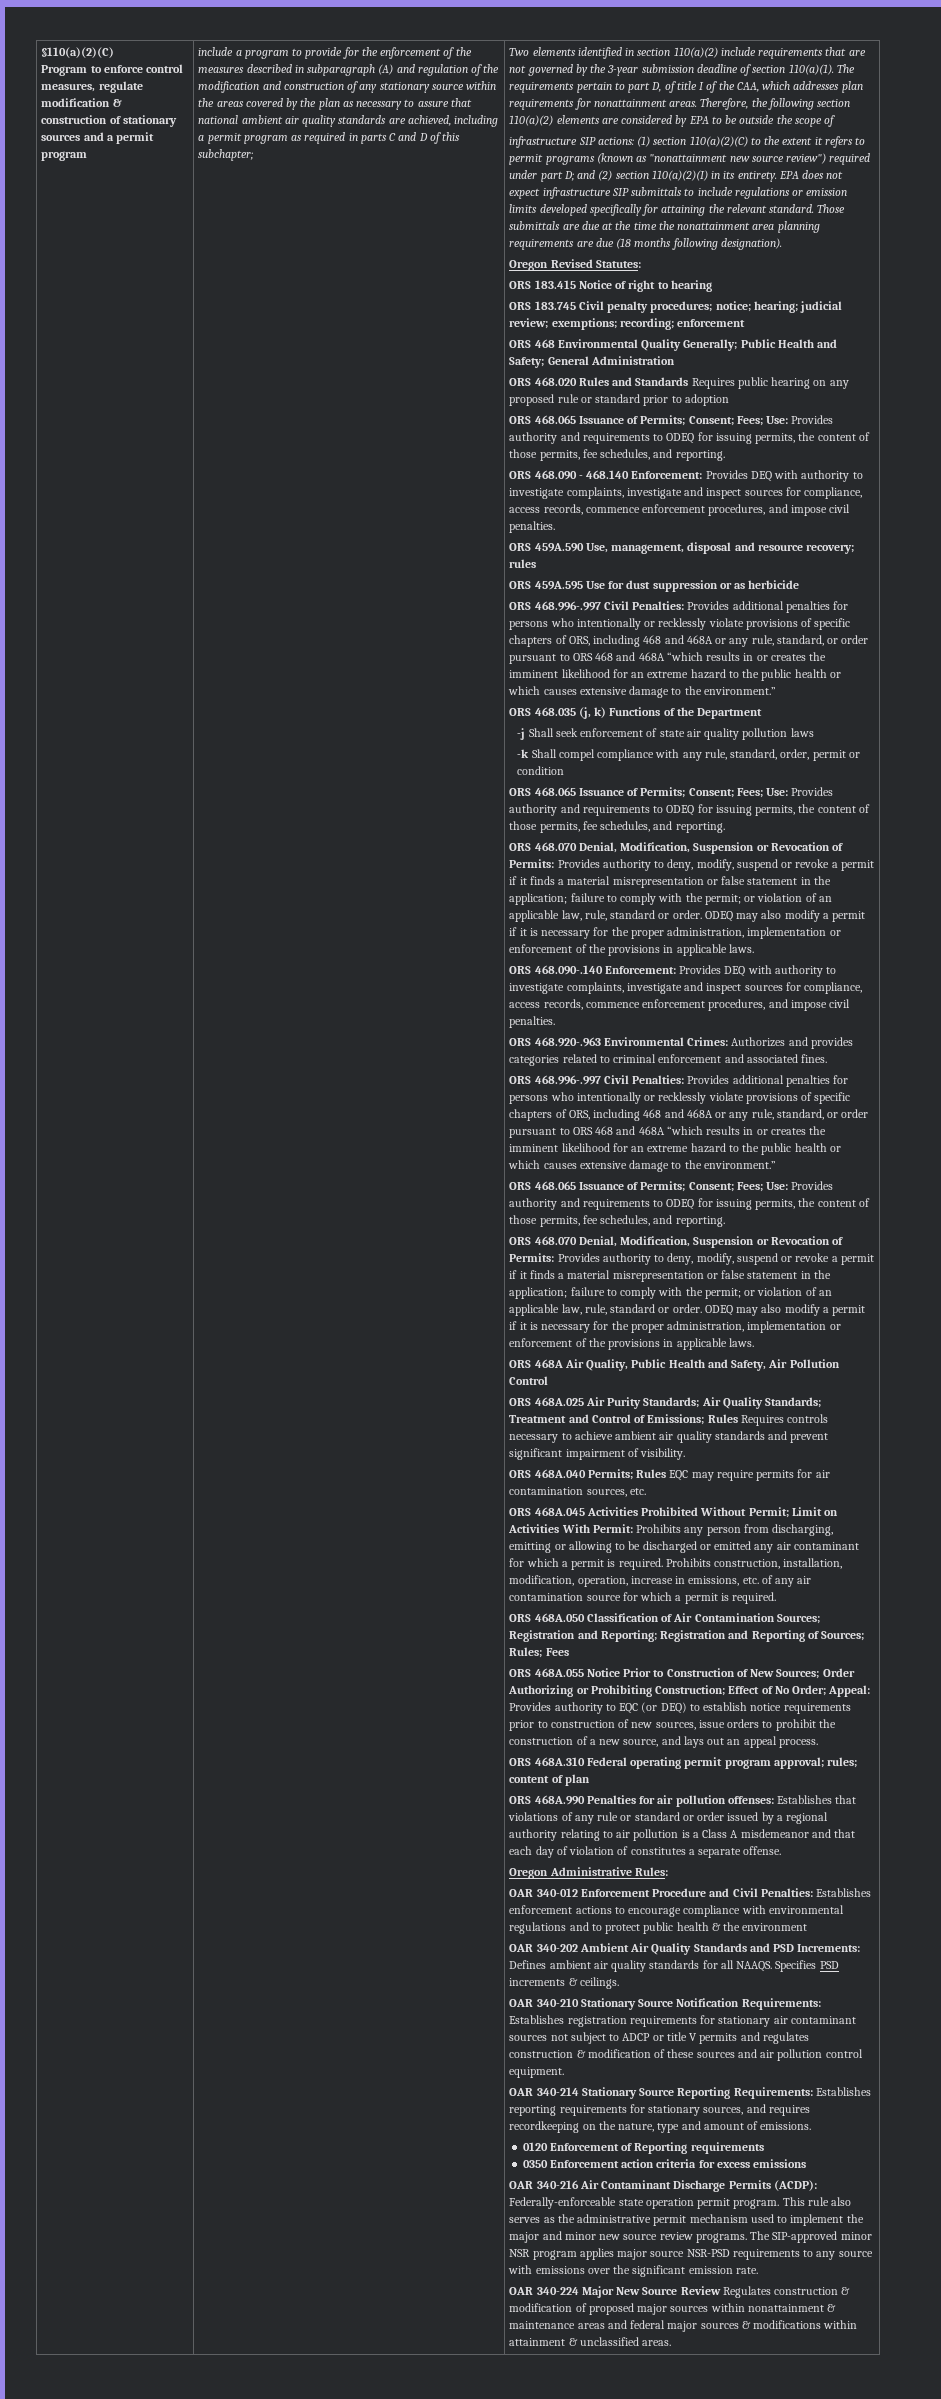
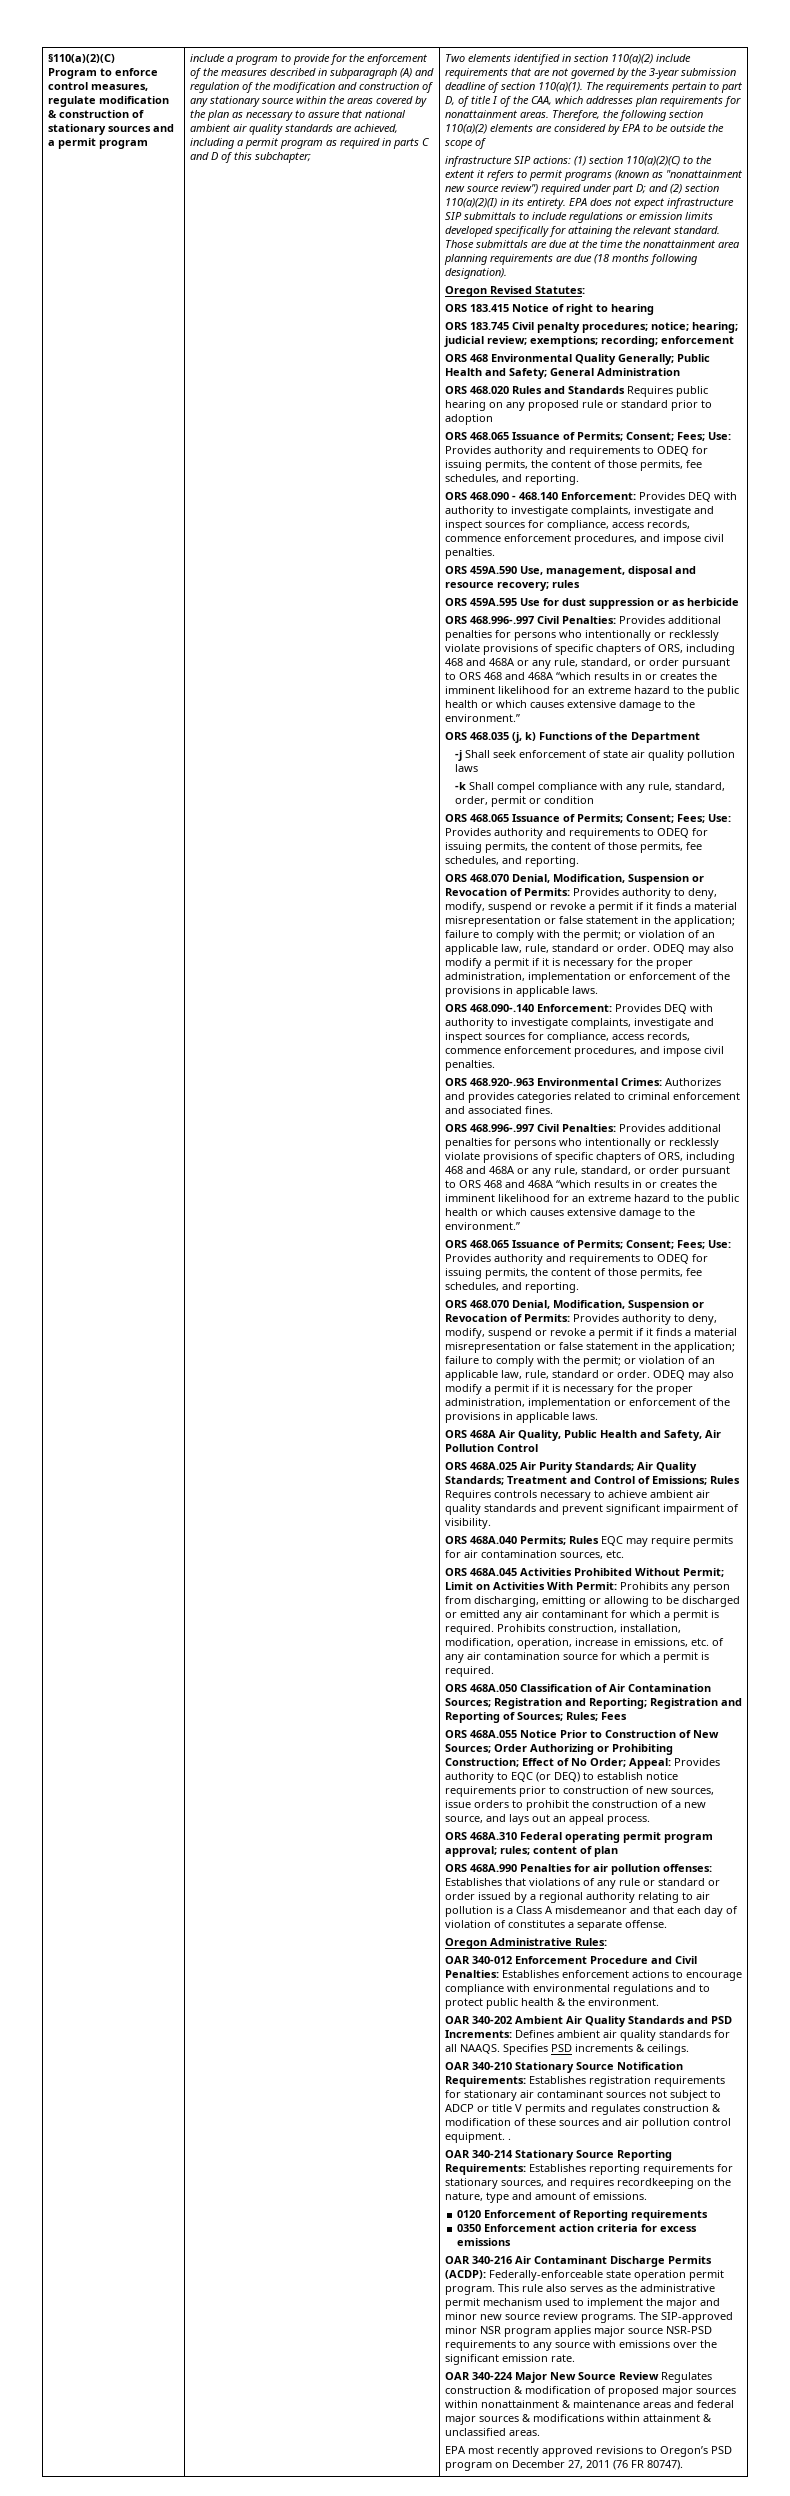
- OAR 340-012 Enforcement Procedure and Civil Penalties: Establishes enforcement actions to encourage compliance with environmental regulations and to protect public health & the environment
+ OAR 340-012 Enforcement Procedure and Civil Penalties: Establishes enforcement actions to encourage compliance with environmental regulations and to protect public health & the environment.
- OAR 340-210 Stationary Source Notification Requirements: Establishes registration requirements for stationary air contaminant sources not subject to ADCP or title V permits and regulates construction & modification of these sources and air pollution control equipment.
+ OAR 340-210 Stationary Source Notification Requirements: Establishes registration requirements for stationary air contaminant sources not subject to ADCP or title V permits and regulates construction & modification of these sources and air pollution control equipment. .
+ EPA most recently approved revisions to Oregon’s PSD program on December 27, 2011 (76 FR 80747).

